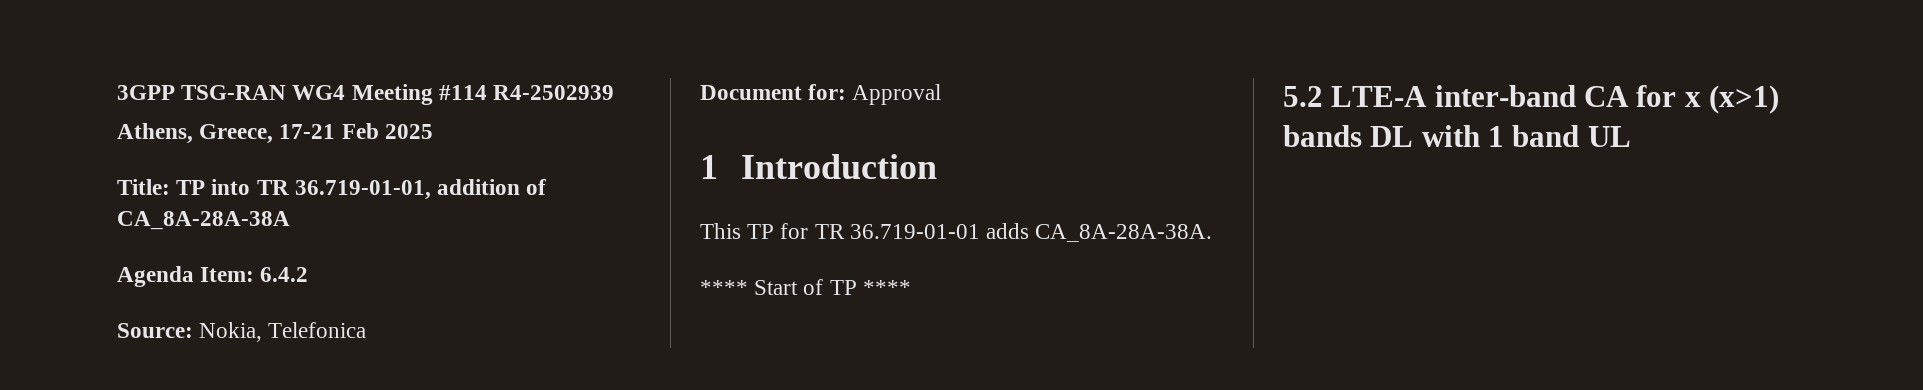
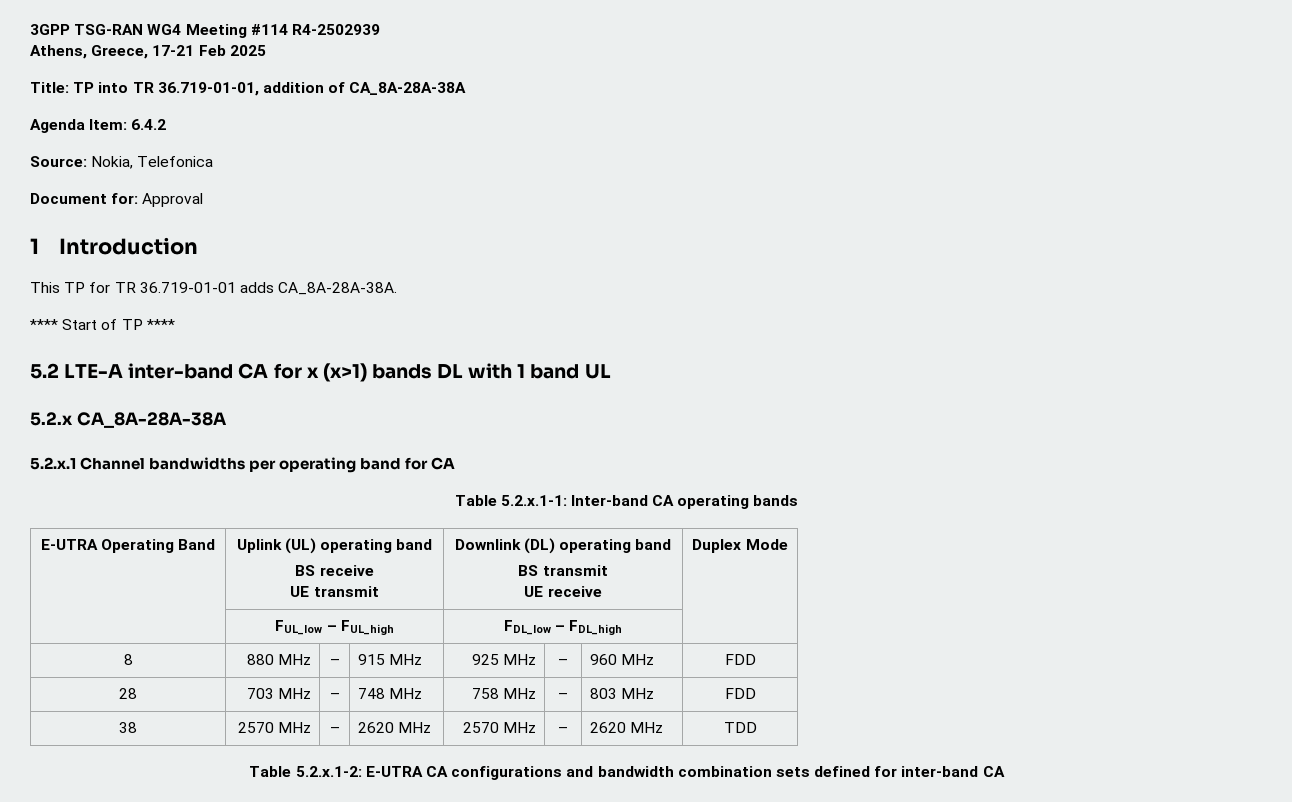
+ 5.2.x CA_8A-28A-38A
+ 5.2.x.1 Channel bandwidths per operating band for CA
+ Table 5.2.x.1-1: Inter-band CA operating bands
+ E-UTRA Operating Band | Uplink (UL) operating band
+ BS receive
+ UE transmit | Downlink (DL) operating band
+ BS transmit
+ UE receive | Duplex Mode
+ | FUL_low – FUL_high | FDL_low – FDL_high |
+ 8 | 880 MHz | – | 915 MHz | 925 MHz | – | 960 MHz | FDD
+ 28 | 703 MHz | – | 748 MHz | 758 MHz | – | 803 MHz | FDD
+ 38 | 2570 MHz | – | 2620 MHz | 2570 MHz | – | 2620 MHz | TDD
+ Table 5.2.x.1-2: E-UTRA CA configurations and bandwidth combination sets defined for inter-band CA

